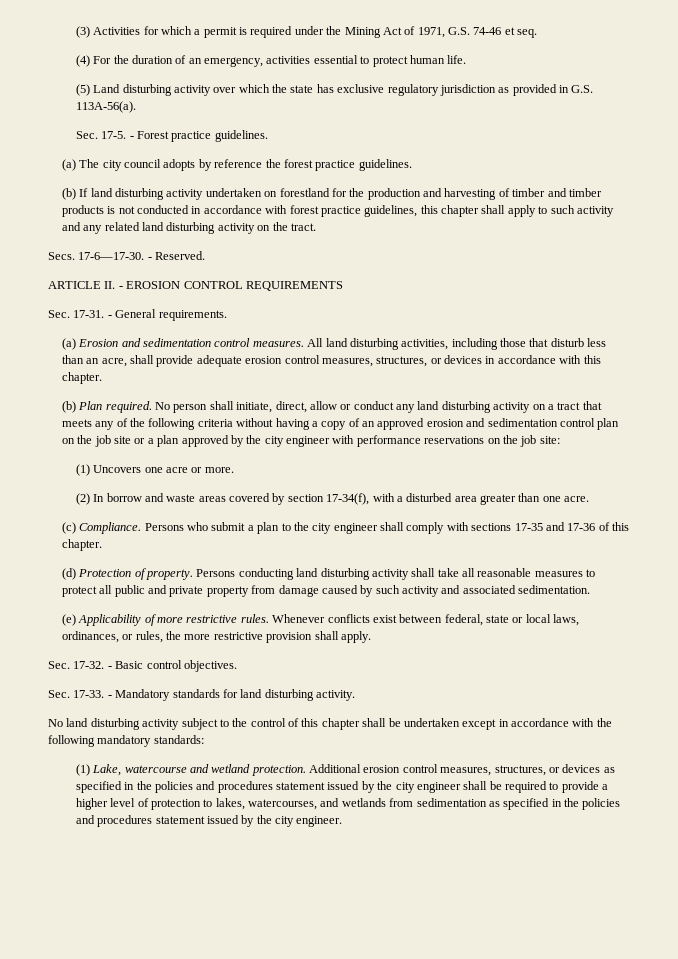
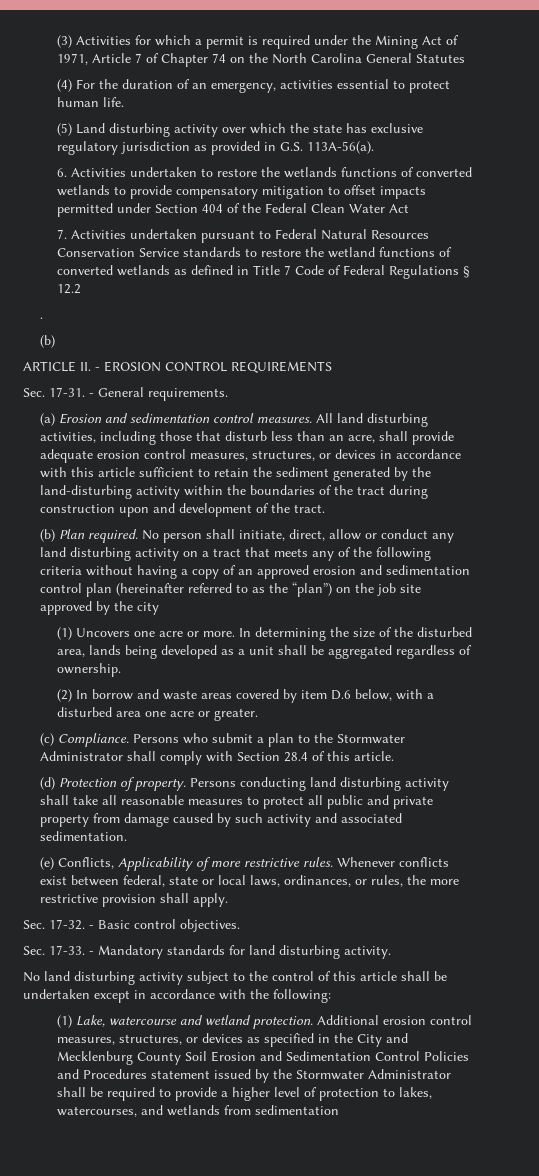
- (3) Activities for which a permit is required under the Mining Act of 1971, G.S. 74-46 et seq.
+ (3) Activities for which a permit is required under the Mining Act of 1971, Article 7 of Chapter 74 on the North Carolina General Statutes
- Sec. 17-5. - Forest practice guidelines.
- (a) The city council adopts by reference the forest practice guidelines.
- (b) If land disturbing activity undertaken on forestland for the production and harvesting of timber and timber products is not conducted in accordance with forest practice guidelines, this chapter shall apply to such activity and any related land disturbing activity on the tract.
- Secs. 17-6—17-30. - Reserved.
+ 6. Activities undertaken to restore the wetlands functions of converted wetlands to provide compensatory mitigation to offset impacts permitted under Section 404 of the Federal Clean Water Act
+ 7. Activities undertaken pursuant to Federal Natural Resources Conservation Service standards to restore the wetland functions of converted wetlands as defined in Title 7 Code of Federal Regulations § 12.2
+ .
+ (b)
- All land disturbing activities, including those that disturb less than an acre, shall provide adequate erosion control measures, structures, or devices in accordance with this chapter.
+ All land disturbing activities, including those that disturb less than an acre, shall provide adequate erosion control measures, structures, or devices in accordance with this article sufficient to retain the sediment generated by the land-disturbing activity within the boundaries of the tract during construction upon and development of the tract.
- No person shall initiate, direct, allow or conduct any land disturbing activity on a tract that meets any of the following criteria without having a copy of an approved erosion and sedimentation control plan on the job site or a plan approved by the city engineer with performance reservations on the job site:
+ No person shall initiate, direct, allow or conduct any land disturbing activity on a tract that meets any of the following criteria without having a copy of an approved erosion and sedimentation control plan (hereinafter referred to as the “plan”) on the job site approved by the city
+ In determining the size of the disturbed area, lands being developed as a unit shall be aggregated regardless of ownership.
- (2) In borrow and waste areas covered by section 17-34(f), with a disturbed area greater than one acre.
+ (2) In borrow and waste areas covered by item D.6 below, with a disturbed area one acre or greater.
- Persons who submit a plan to the city engineer shall comply with sections 17-35 and 17-36 of this chapter.
+ Persons who submit a plan to the Stormwater Administrator shall comply with Section 28.4 of this article.
- (e) Applicability of more restrictive rules.
+ (e) Conflicts, Applicability of more restrictive rules.
- No land disturbing activity subject to the control of this chapter shall be undertaken except in accordance with the following mandatory standards:
+ No land disturbing activity subject to the control of this article shall be undertaken except in accordance with the following:
- Additional erosion control measures, structures, or devices as specified in the policies and procedures statement issued by the city engineer shall be required to provide a higher level of protection to lakes, watercourses, and wetlands from sedimentation as specified in the policies and procedures statement issued by the city engineer.
+ Additional erosion control measures, structures, or devices as specified in the City and Mecklenburg County Soil Erosion and Sedimentation Control Policies and Procedures statement issued by the Stormwater Administrator shall be required to provide a higher level of protection to lakes, watercourses, and wetlands from sedimentation

